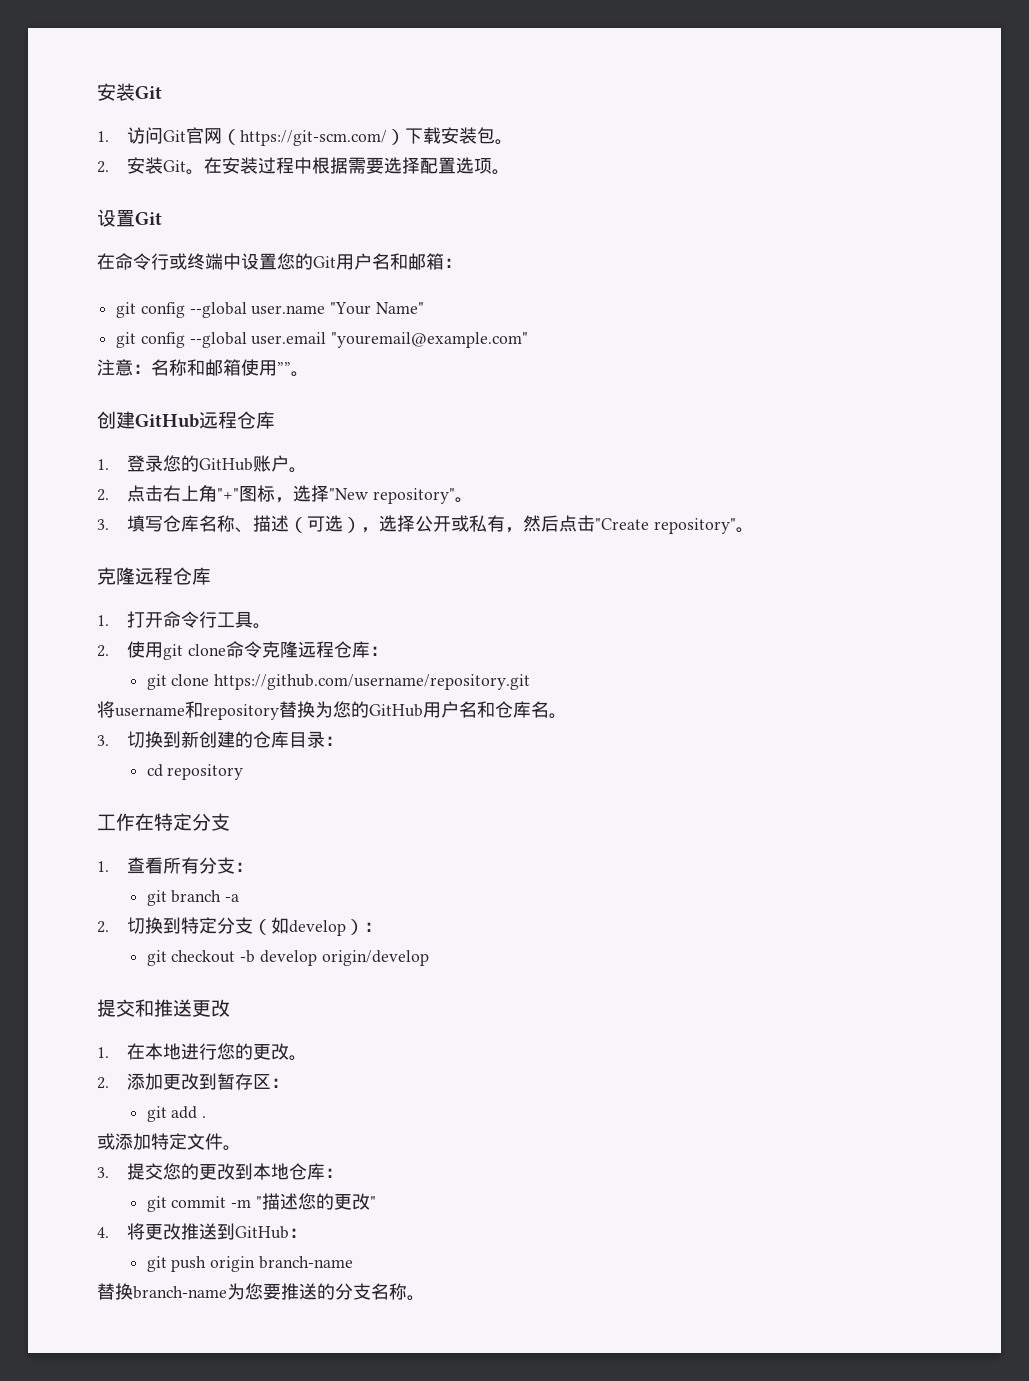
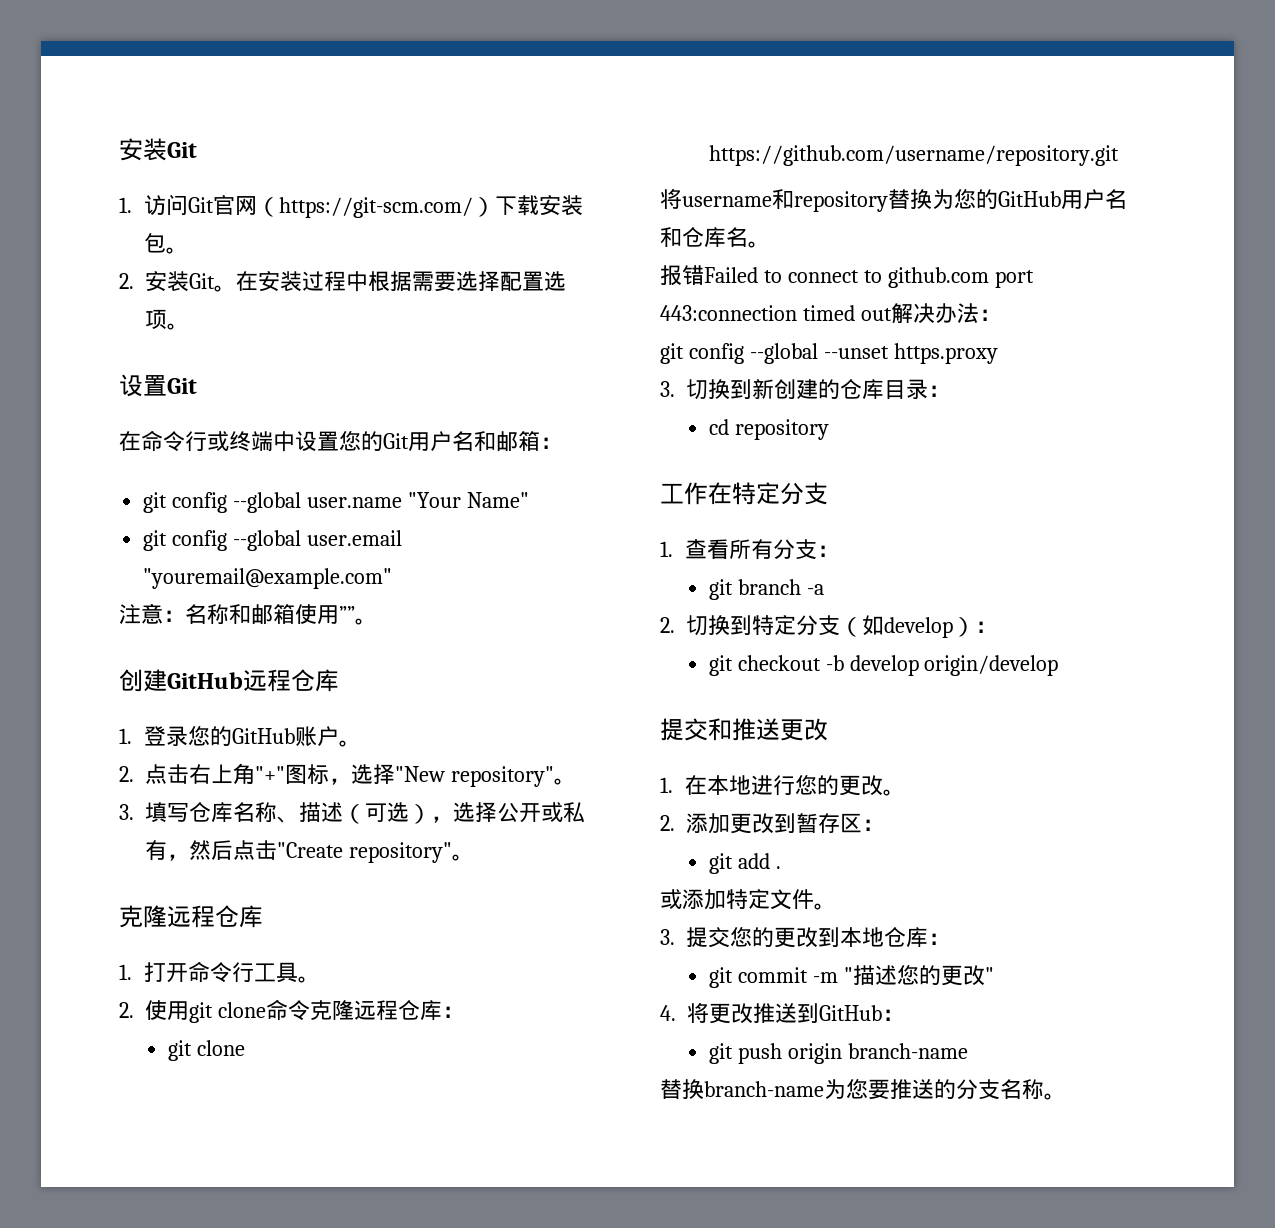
+ 报错Failed to connect to github.com port 443:connection timed out解决办法：
+ git config --global --unset https.proxy

